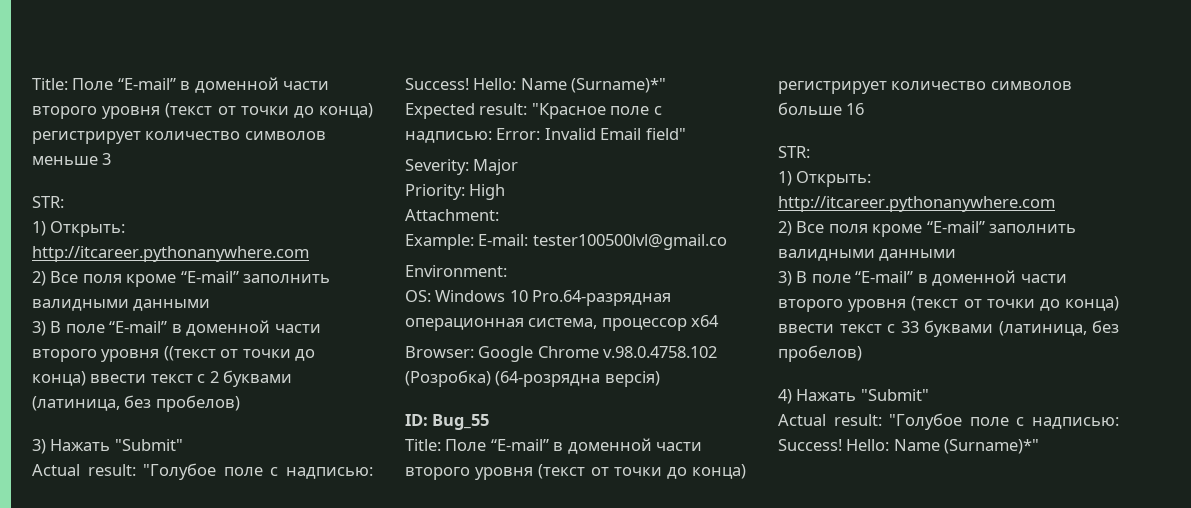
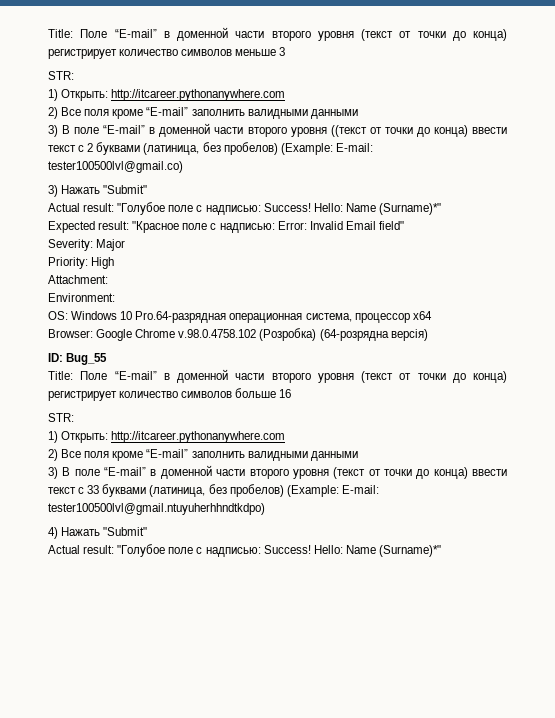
- 3) В поле “E-mail” в доменной части второго уровня ((текст от точки до конца) ввести текст с 2 буквами (латиница, без пробелов)
+ 3) В поле “E-mail” в доменной части второго уровня ((текст от точки до конца) ввести текст с 2 буквами (латиница, без пробелов) (Example: E-mail: tester100500lvl@gmail.co)
- Example: E-mail: tester100500lvl@gmail.co
- 3) В поле “E-mail” в доменной части второго уровня (текст от точки до конца) ввести текст с 33 буквами (латиница, без пробелов)
+ 3) В поле “E-mail” в доменной части второго уровня (текст от точки до конца) ввести текст с 33 буквами (латиница, без пробелов) (Example: E-mail: tester100500lvl@gmail.ntuyuherhhndtkdpo)

